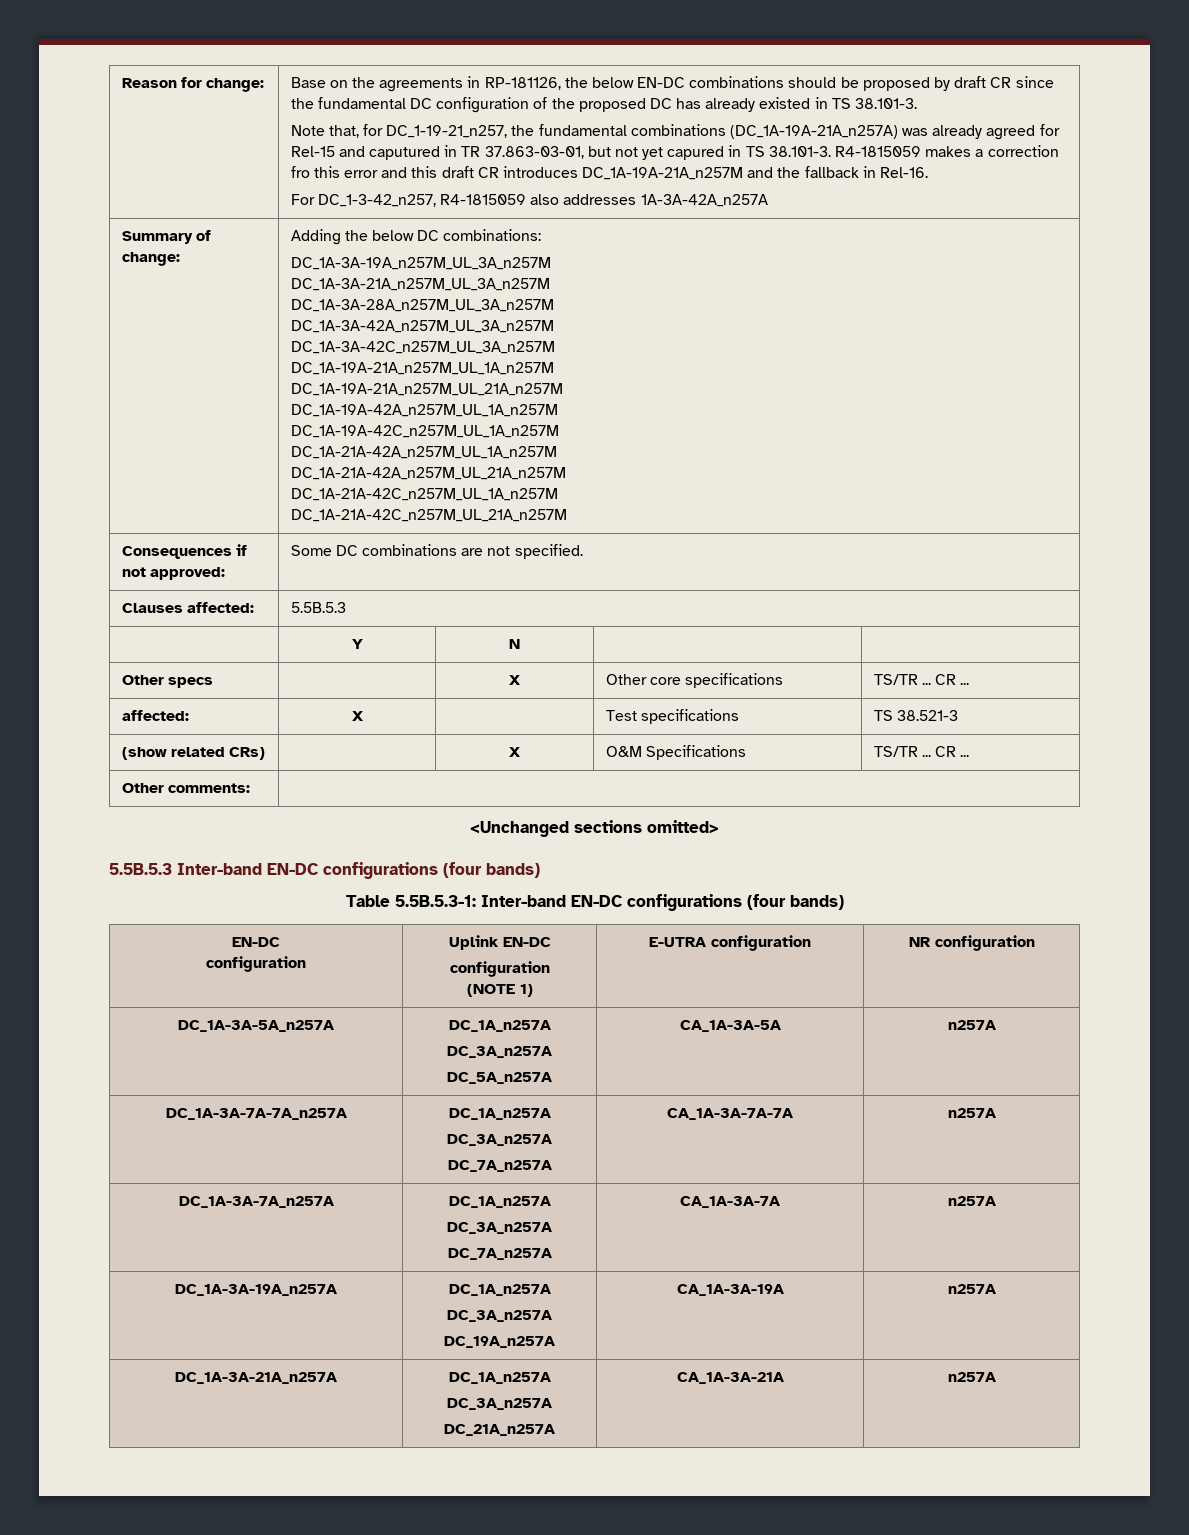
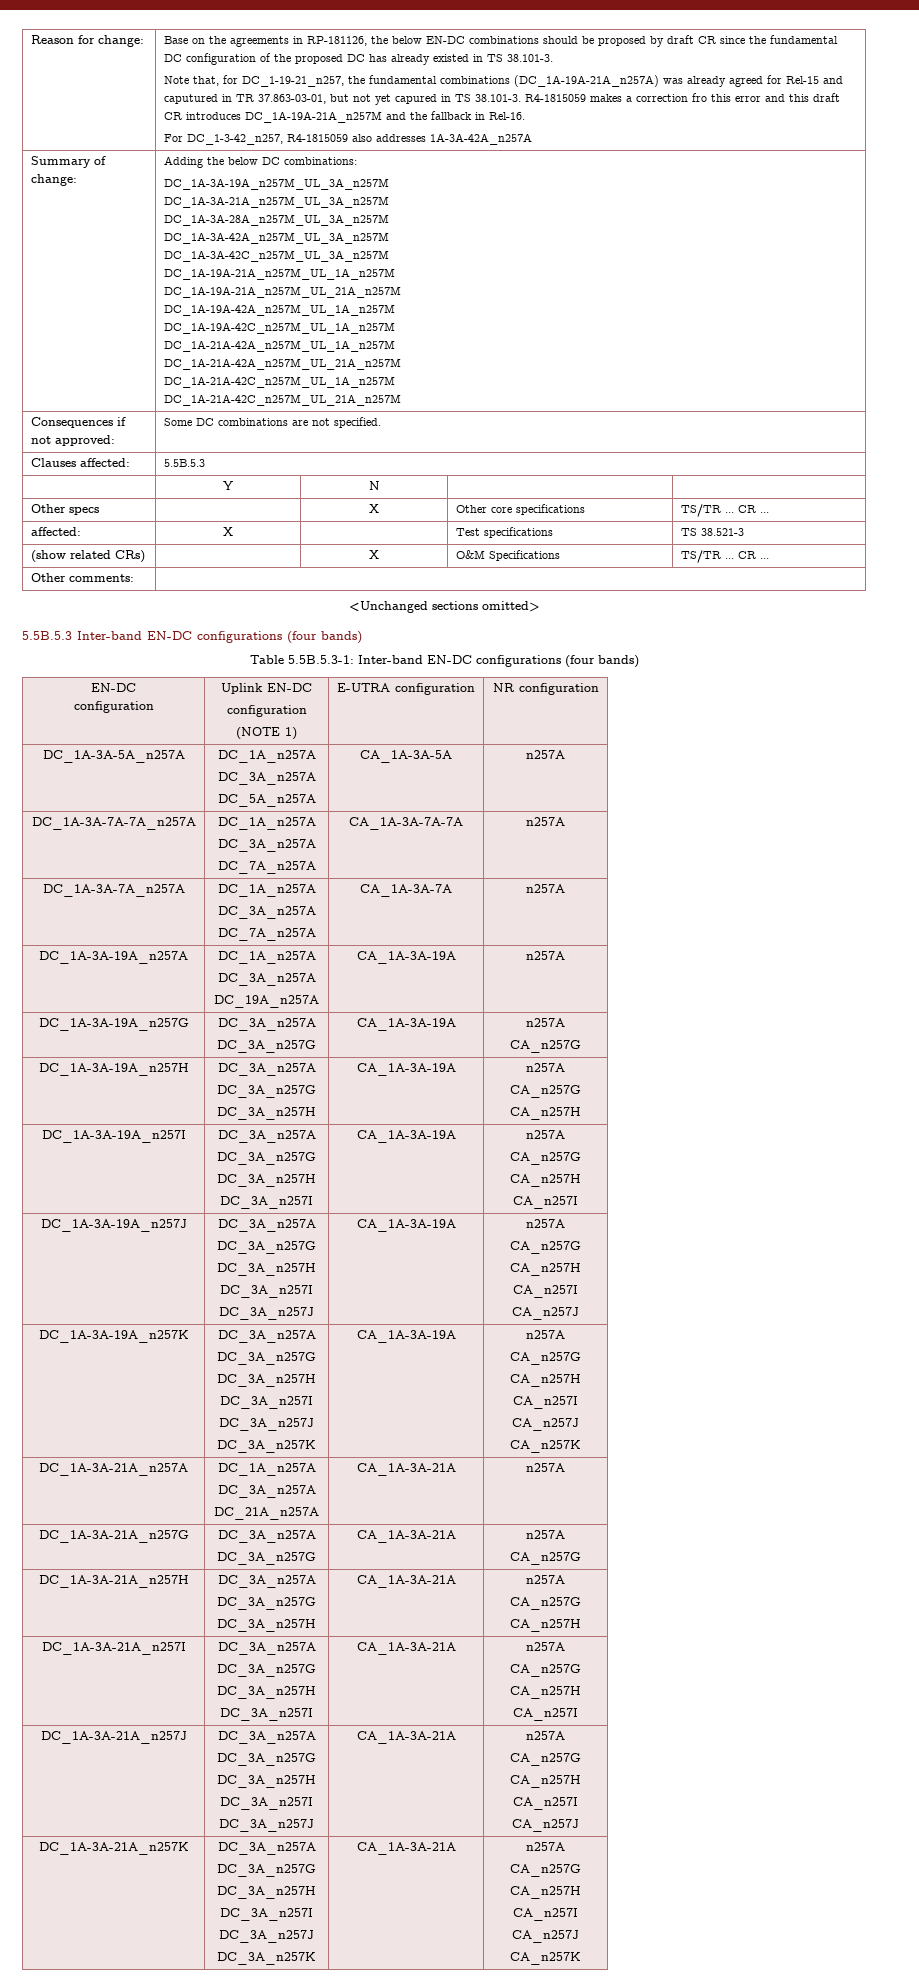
+ DC_1A-3A-19A_n257G | DC_3A_n257A
+ DC_3A_n257G | CA_1A-3A-19A | n257A
+ CA_n257G
+ DC_1A-3A-19A_n257H | DC_3A_n257A
+ DC_3A_n257G
+ DC_3A_n257H | CA_1A-3A-19A | n257A
+ CA_n257G
+ CA_n257H
+ DC_1A-3A-19A_n257I | DC_3A_n257A
+ DC_3A_n257G
+ DC_3A_n257H
+ DC_3A_n257I | CA_1A-3A-19A | n257A
+ CA_n257G
+ CA_n257H
+ CA_n257I
+ DC_1A-3A-19A_n257J | DC_3A_n257A
+ DC_3A_n257G
+ DC_3A_n257H
+ DC_3A_n257I
+ DC_3A_n257J | CA_1A-3A-19A | n257A
+ CA_n257G
+ CA_n257H
+ CA_n257I
+ CA_n257J
+ DC_1A-3A-19A_n257K | DC_3A_n257A
+ DC_3A_n257G
+ DC_3A_n257H
+ DC_3A_n257I
+ DC_3A_n257J
+ DC_3A_n257K | CA_1A-3A-19A | n257A
+ CA_n257G
+ CA_n257H
+ CA_n257I
+ CA_n257J
+ CA_n257K
+ DC_1A-3A-21A_n257G | DC_3A_n257A
+ DC_3A_n257G | CA_1A-3A-21A | n257A
+ CA_n257G
+ DC_1A-3A-21A_n257H | DC_3A_n257A
+ DC_3A_n257G
+ DC_3A_n257H | CA_1A-3A-21A | n257A
+ CA_n257G
+ CA_n257H
+ DC_1A-3A-21A_n257I | DC_3A_n257A
+ DC_3A_n257G
+ DC_3A_n257H
+ DC_3A_n257I | CA_1A-3A-21A | n257A
+ CA_n257G
+ CA_n257H
+ CA_n257I
+ DC_1A-3A-21A_n257J | DC_3A_n257A
+ DC_3A_n257G
+ DC_3A_n257H
+ DC_3A_n257I
+ DC_3A_n257J | CA_1A-3A-21A | n257A
+ CA_n257G
+ CA_n257H
+ CA_n257I
+ CA_n257J
+ DC_1A-3A-21A_n257K | DC_3A_n257A
+ DC_3A_n257G
+ DC_3A_n257H
+ DC_3A_n257I
+ DC_3A_n257J
+ DC_3A_n257K | CA_1A-3A-21A | n257A
+ CA_n257G
+ CA_n257H
+ CA_n257I
+ CA_n257J
+ CA_n257K

